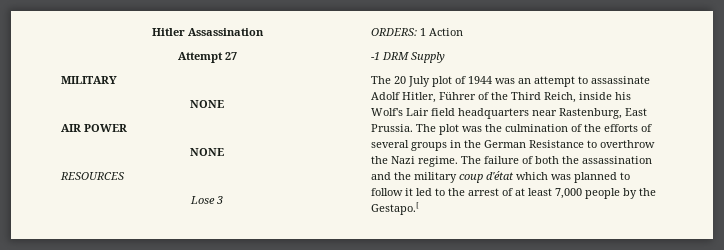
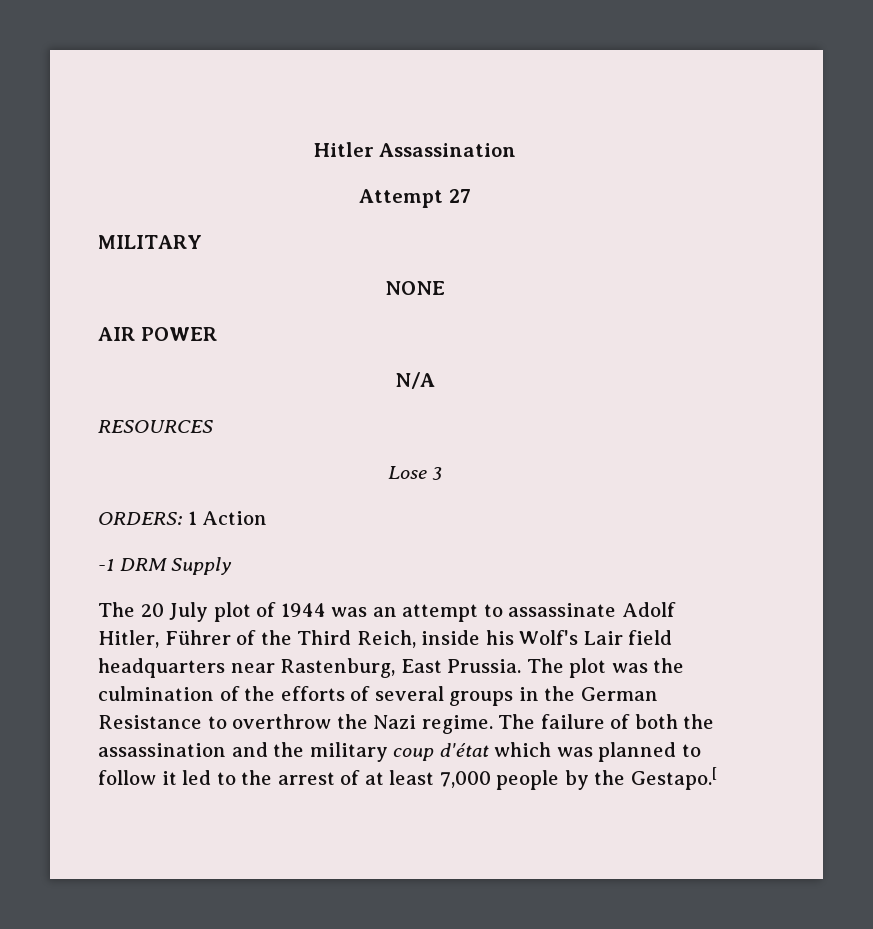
  AIR POWER
- NONE
+ N/A

